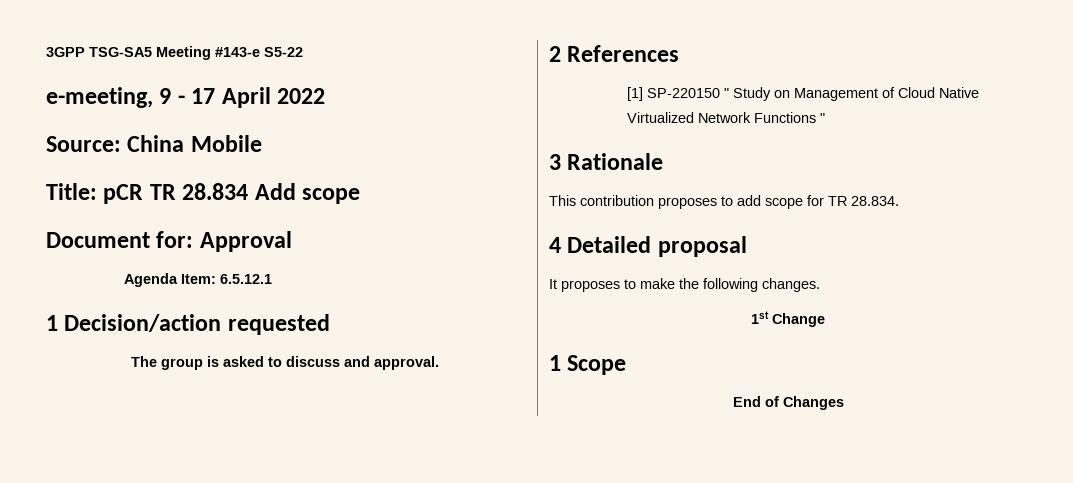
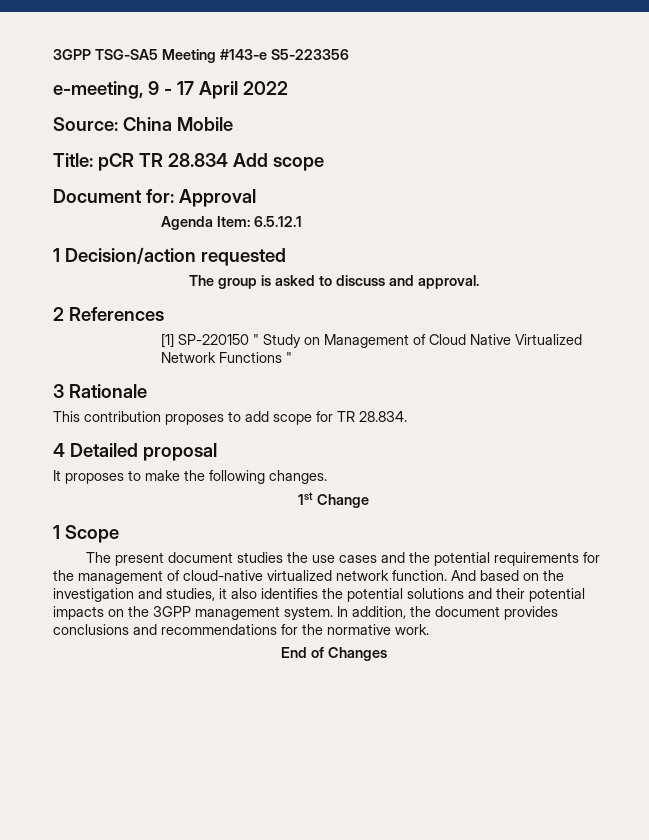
- 3GPP TSG-SA5 Meeting #143-e S5-22
+ 3GPP TSG-SA5 Meeting #143-e S5-223356
+ The present document studies the use cases and the potential requirements for the management of cloud-native virtualized network function. And based on the investigation and studies, it also identifies the potential solutions and their potential impacts on the 3GPP management system. In addition, the document provides conclusions and recommendations for the normative work.

